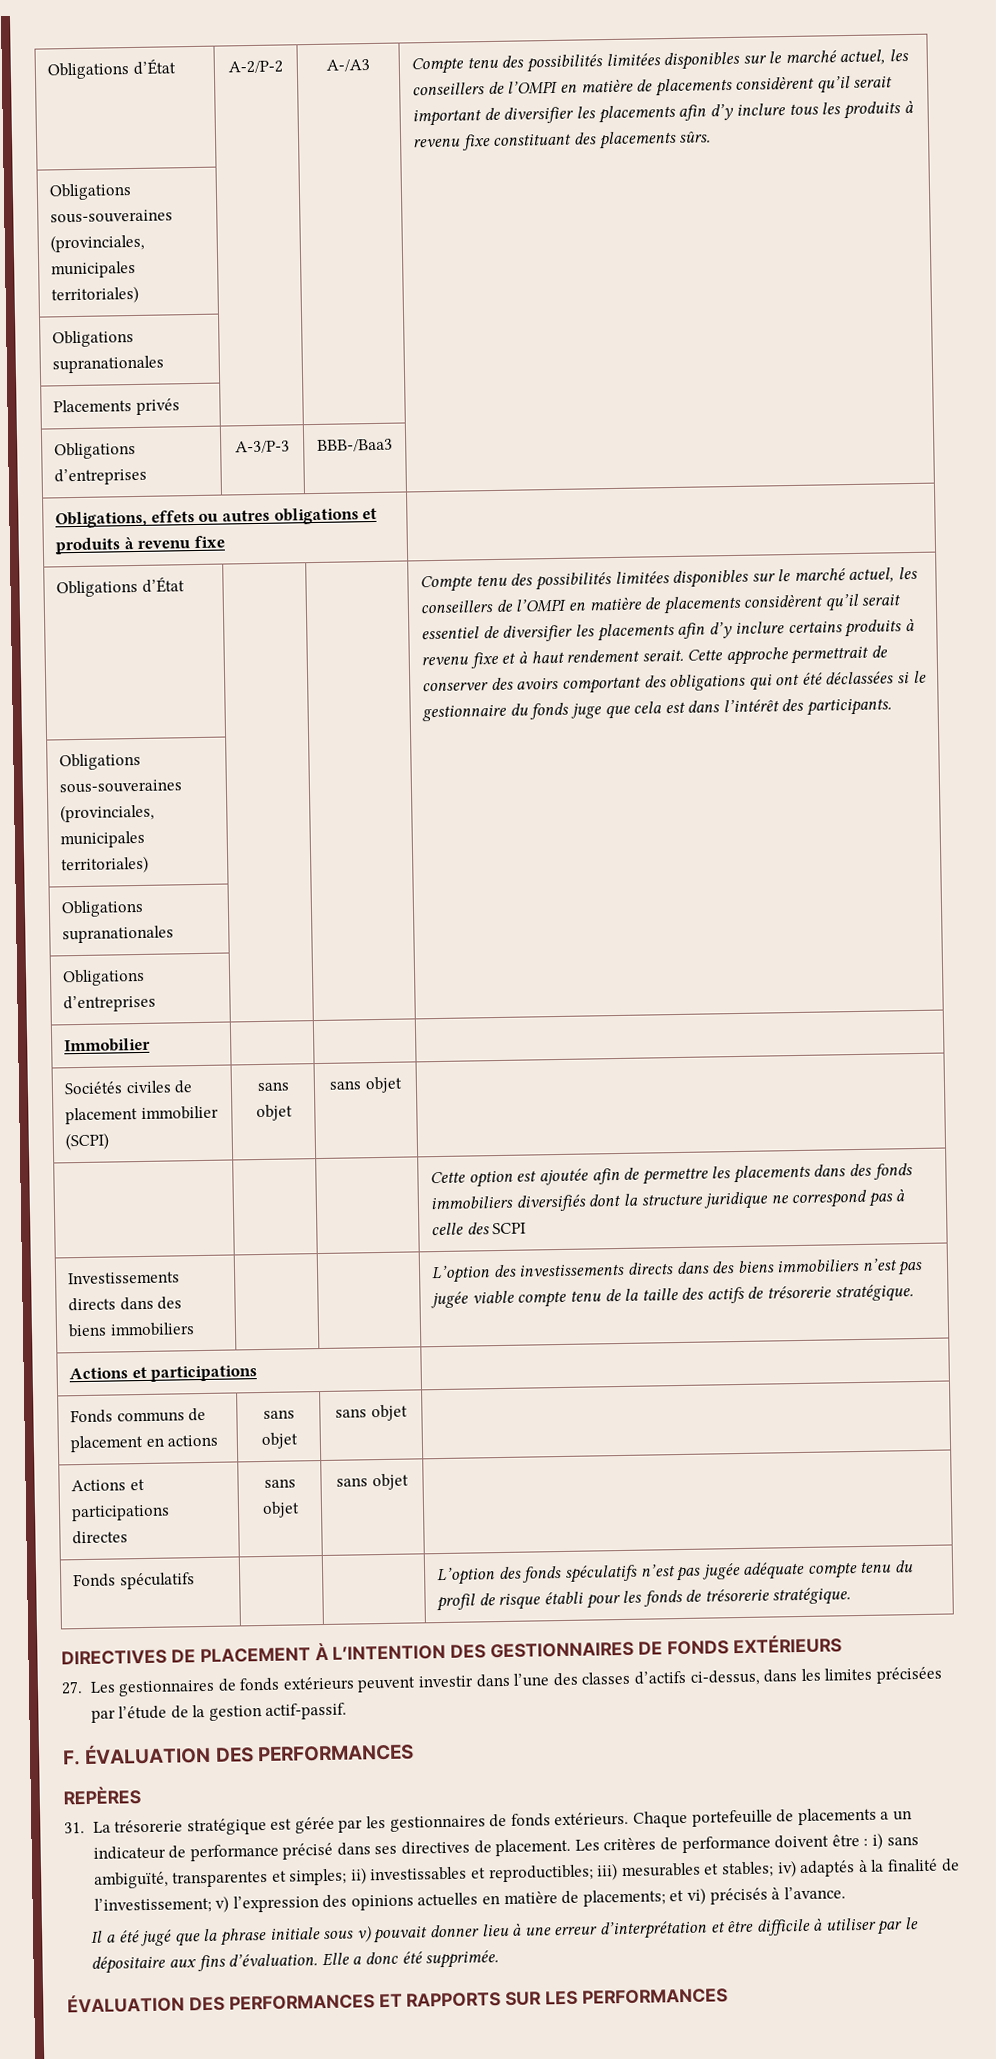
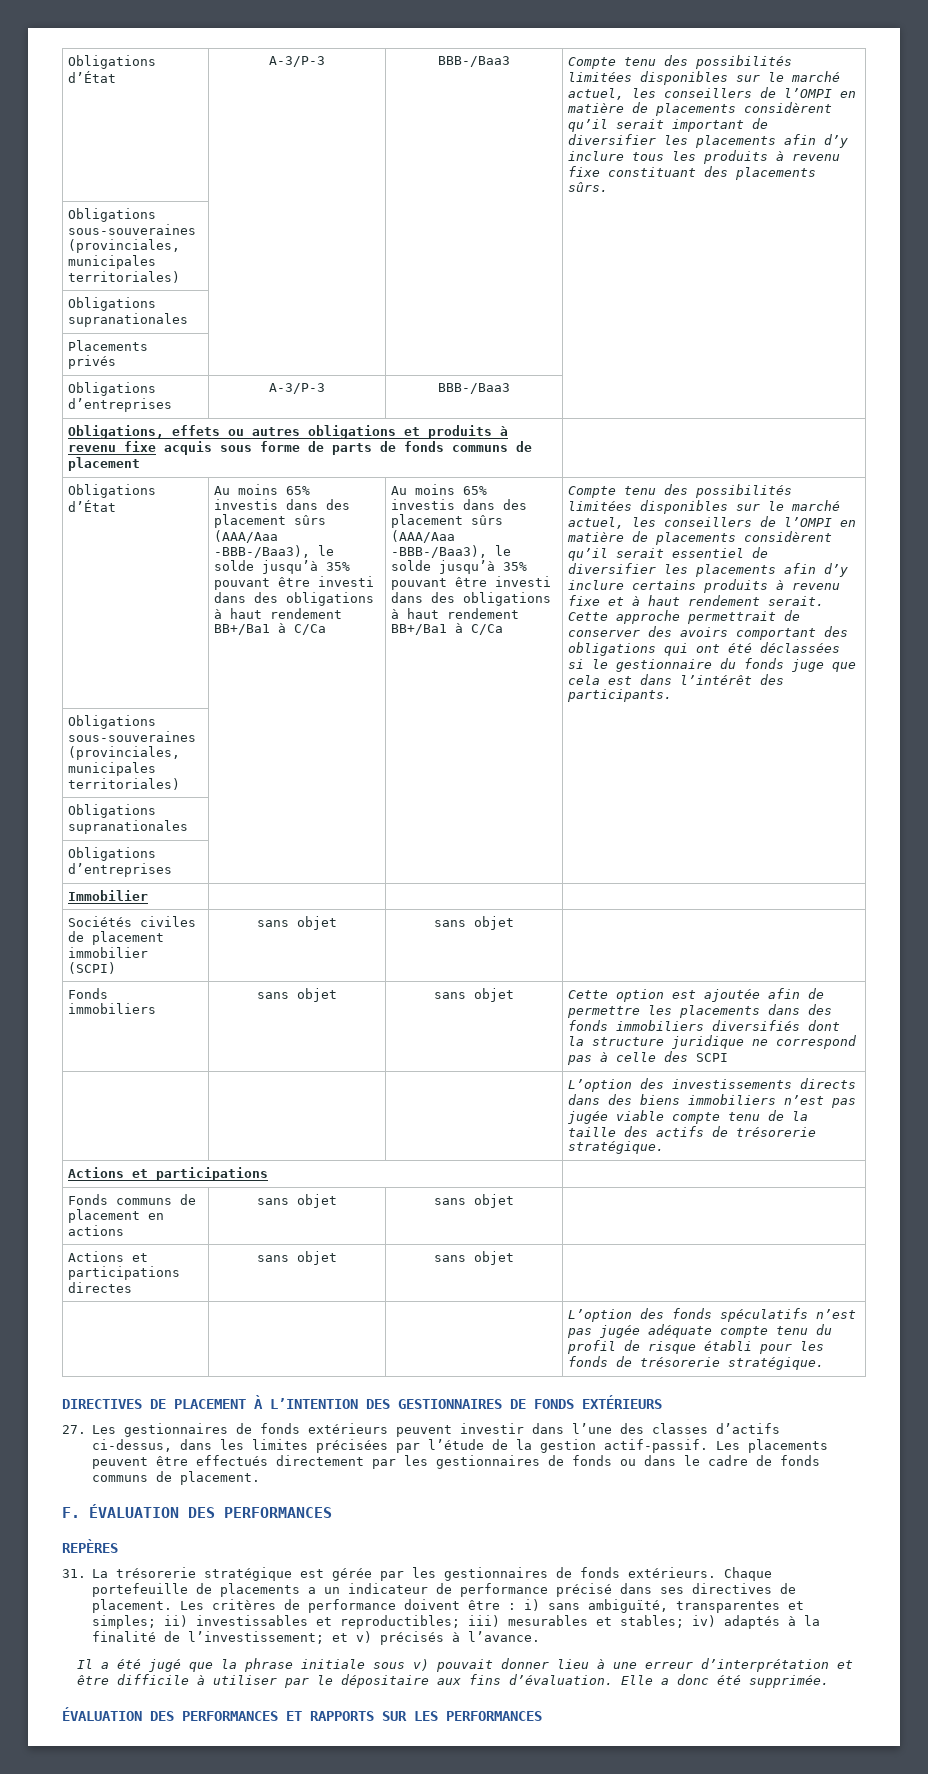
- Obligations d’État | A-2/P-2 | A-/A3
+ Obligations d’État | A-3/P-3 | BBB-/Baa3
- Obligations, effets ou autres obligations et produits à revenu fixe |
- Obligations d’État
+ Obligations, effets ou autres obligations et produits à revenu fixe acquis sous forme de parts de fonds communs de placement |
+ Obligations d’État | Au moins 65% investis dans des placement sûrs (AAA/Aaa -BBB-/Baa3), le solde jusqu’à 35% pouvant être investi dans des obligations à haut rendement BB+/Ba1 à C/Ca | Au moins 65% investis dans des placement sûrs (AAA/Aaa -BBB-/Baa3), le solde jusqu’à 35% pouvant être investi dans des obligations à haut rendement BB+/Ba1 à C/Ca
- | | | Cette option est ajoutée afin de permettre les placements dans des fonds immobiliers diversifiés dont la structure juridique ne correspond pas à celle des SCPI
+ Fonds immobiliers | sans objet | sans objet | Cette option est ajoutée afin de permettre les placements dans des fonds immobiliers diversifiés dont la structure juridique ne correspond pas à celle des SCPI
- Investissements directs dans des biens immobiliers | | | L’option des investissements directs dans des biens immobiliers n’est pas jugée viable compte tenu de la taille des actifs de trésorerie stratégique.
+ | | | L’option des investissements directs dans des biens immobiliers n’est pas jugée viable compte tenu de la taille des actifs de trésorerie stratégique.
- Fonds spéculatifs | | | L’option des fonds spéculatifs n’est pas jugée adéquate compte tenu du profil de risque établi pour les fonds de trésorerie stratégique.
+ | | | L’option des fonds spéculatifs n’est pas jugée adéquate compte tenu du profil de risque établi pour les fonds de trésorerie stratégique.
+ Les placements peuvent être effectués directement par les gestionnaires de fonds ou dans le cadre de fonds communs de placement.
- Les critères de performance doivent être : i) sans ambiguïté, transparentes et simples; ii) investissables et reproductibles; iii) mesurables et stables; iv) adaptés à la finalité de l’investissement; v) l’expression des opinions actuelles en matière de placements; et vi) précisés à l’avance.
+ Les critères de performance doivent être : i) sans ambiguïté, transparentes et simples; ii) investissables et reproductibles; iii) mesurables et stables; iv) adaptés à la finalité de l’investissement; et v) précisés à l’avance.

